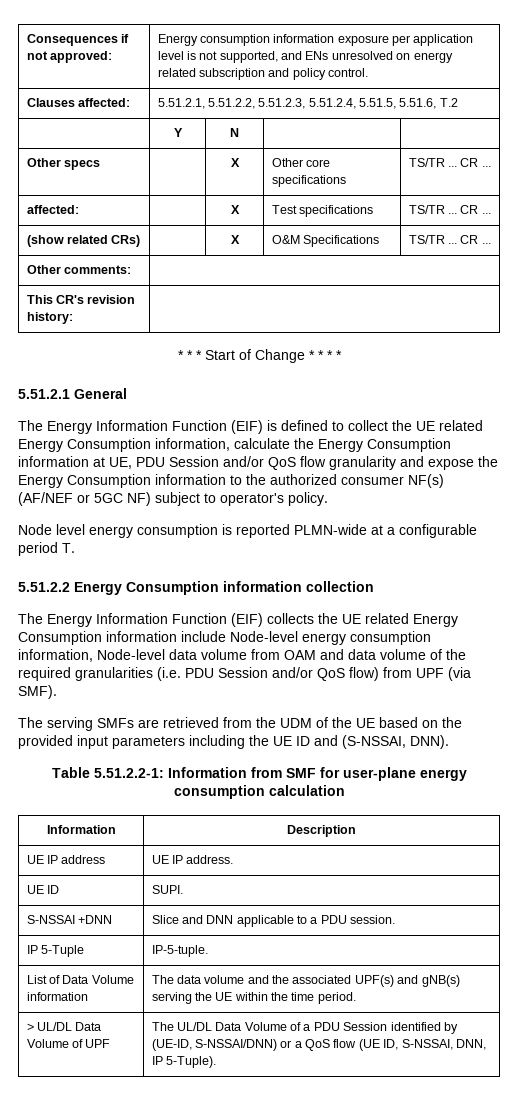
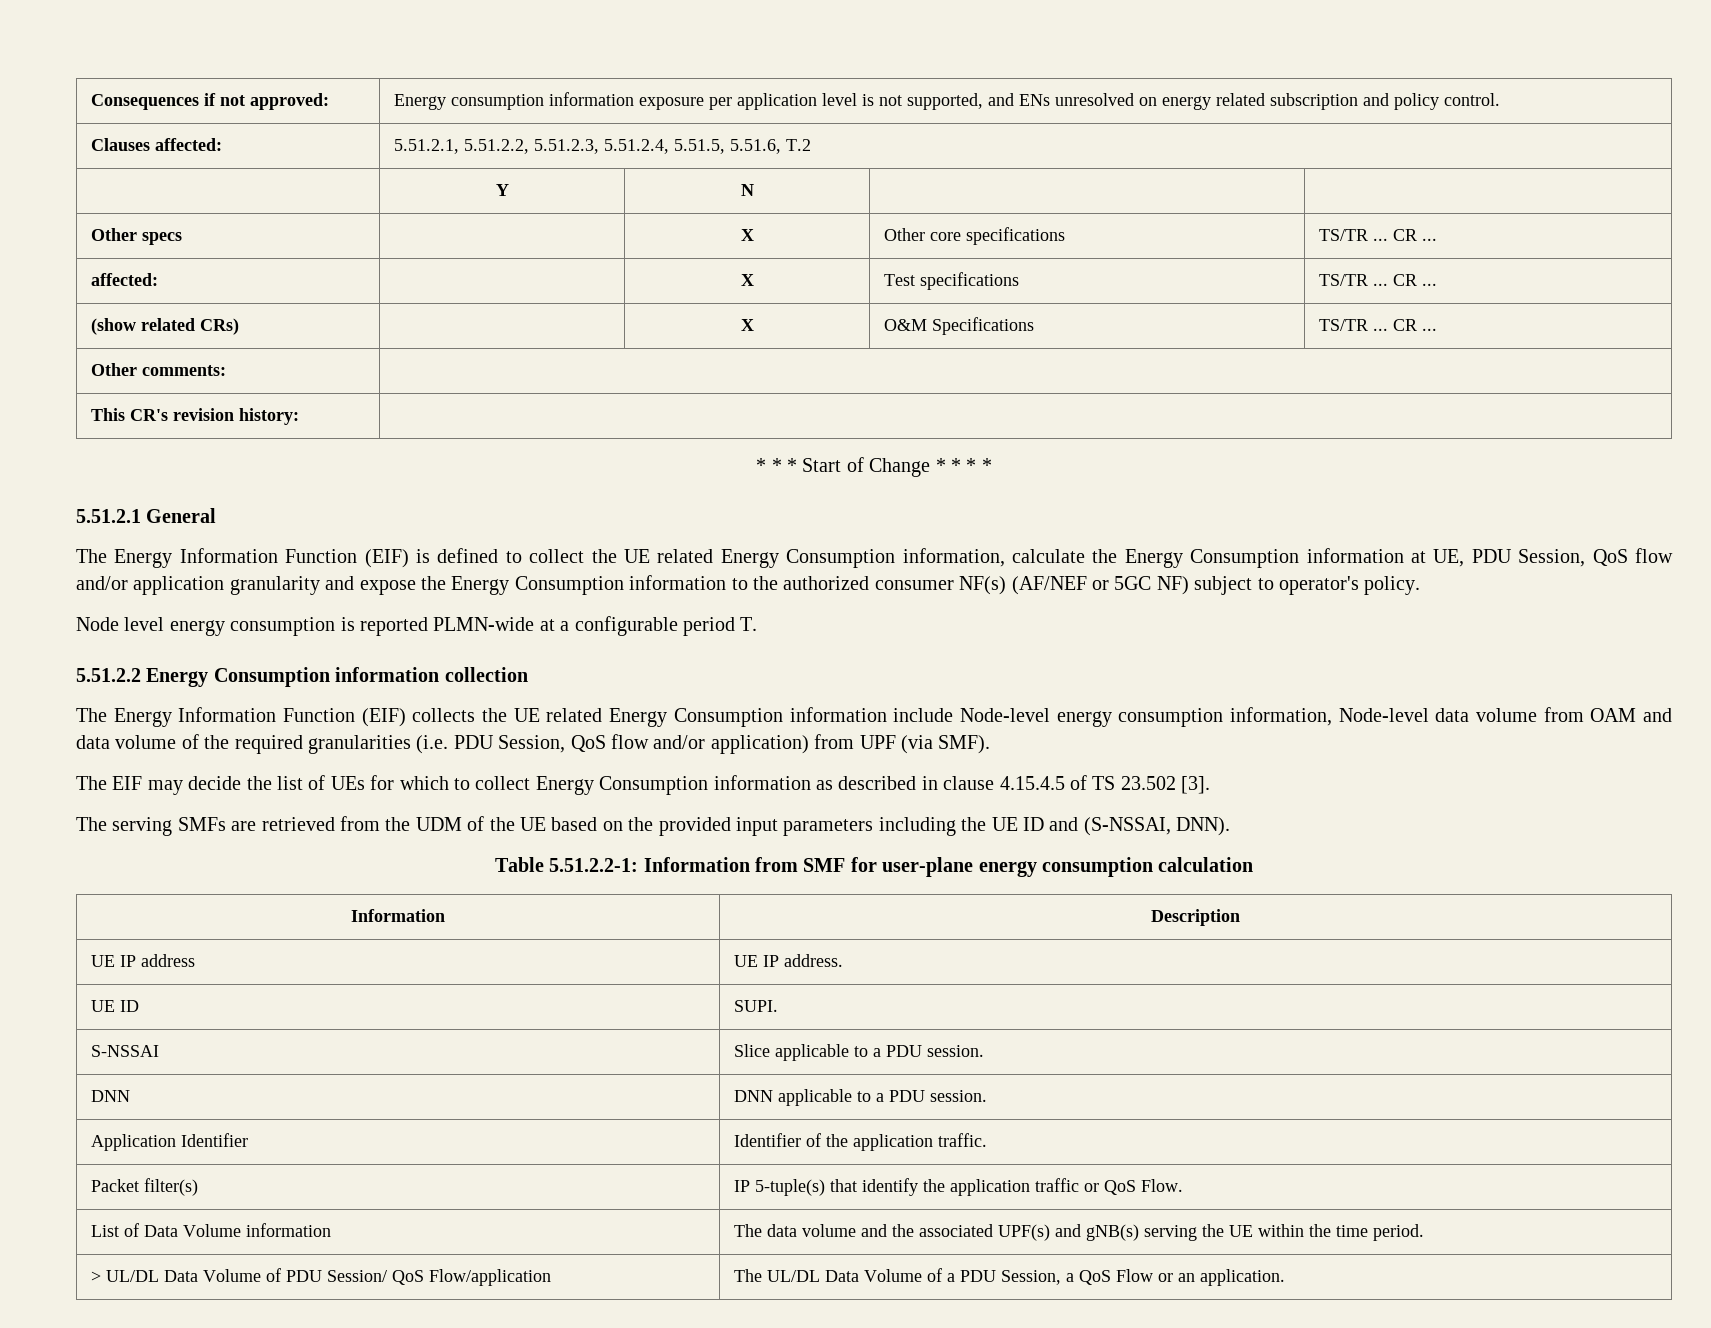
- The Energy Information Function (EIF) is defined to collect the UE related Energy Consumption information, calculate the Energy Consumption information at UE, PDU Session and/or QoS flow granularity and expose the Energy Consumption information to the authorized consumer NF(s) (AF/NEF or 5GC NF) subject to operator's policy.
+ The Energy Information Function (EIF) is defined to collect the UE related Energy Consumption information, calculate the Energy Consumption information at UE, PDU Session, QoS flow and/or application granularity and expose the Energy Consumption information to the authorized consumer NF(s) (AF/NEF or 5GC NF) subject to operator's policy.
- The Energy Information Function (EIF) collects the UE related Energy Consumption information include Node-level energy consumption information, Node-level data volume from OAM and data volume of the required granularities (i.e. PDU Session and/or QoS flow) from UPF (via SMF).
+ The Energy Information Function (EIF) collects the UE related Energy Consumption information include Node-level energy consumption information, Node-level data volume from OAM and data volume of the required granularities (i.e. PDU Session, QoS flow and/or application) from UPF (via SMF).
+ The EIF may decide the list of UEs for which to collect Energy Consumption information as described in clause 4.15.4.5 of TS 23.502 [3].
- S-NSSAI +DNN | Slice and DNN applicable to a PDU session.
+ S-NSSAI | Slice applicable to a PDU session.
+ DNN | DNN applicable to a PDU session.
- IP 5-Tuple | IP-5-tuple.
+ Application Identifier | Identifier of the application traffic.
+ Packet filter(s) | IP 5-tuple(s) that identify the application traffic or QoS Flow.
- > UL/DL Data Volume of UPF | The UL/DL Data Volume of a PDU Session identified by (UE-ID, S-NSSAI/DNN) or a QoS flow (UE ID, S-NSSAI, DNN, IP 5-Tuple).
+ > UL/DL Data Volume of PDU Session/ QoS Flow/application | The UL/DL Data Volume of a PDU Session, a QoS Flow or an application.

